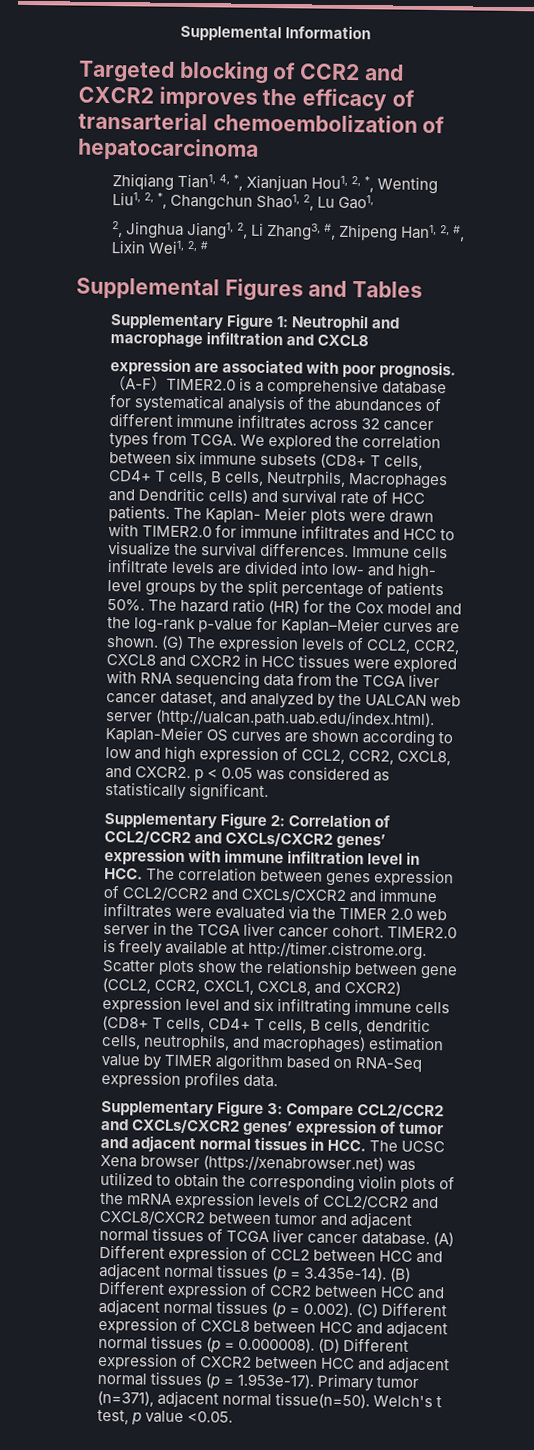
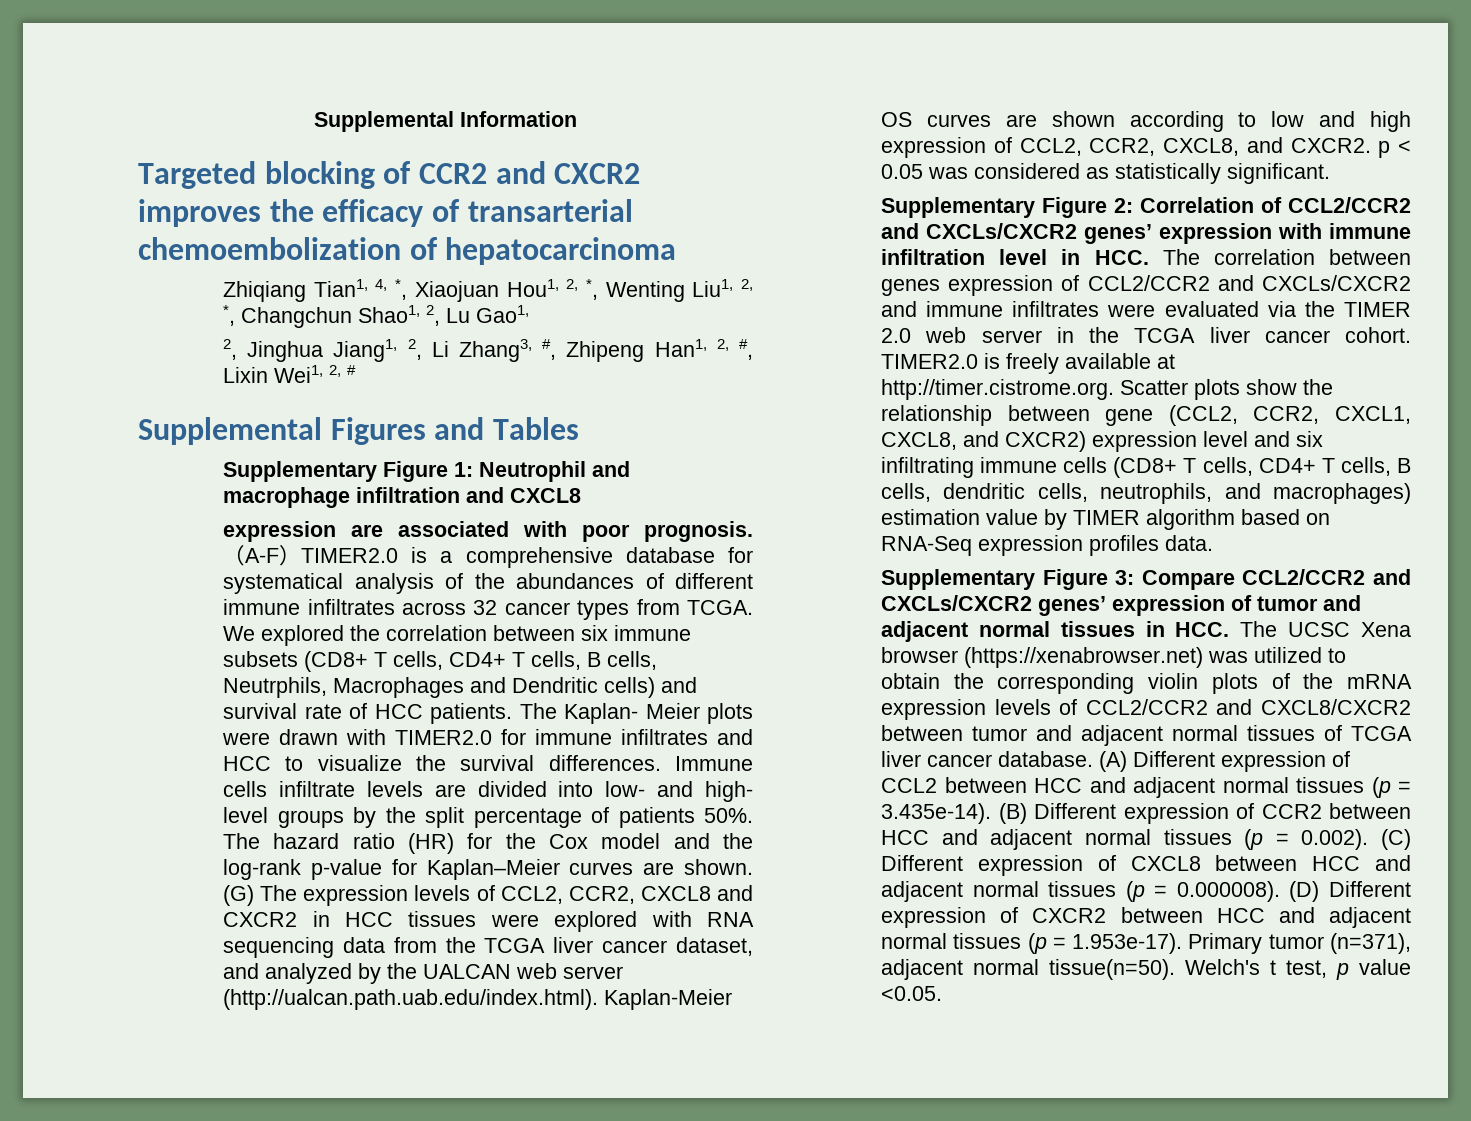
- Zhiqiang Tian1, 4, *, Xianjuan Hou1, 2, *, Wenting Liu1, 2, *, Changchun Shao1, 2, Lu Gao1,
+ Zhiqiang Tian1, 4, *, Xiaojuan Hou1, 2, *, Wenting Liu1, 2, *, Changchun Shao1, 2, Lu Gao1,

